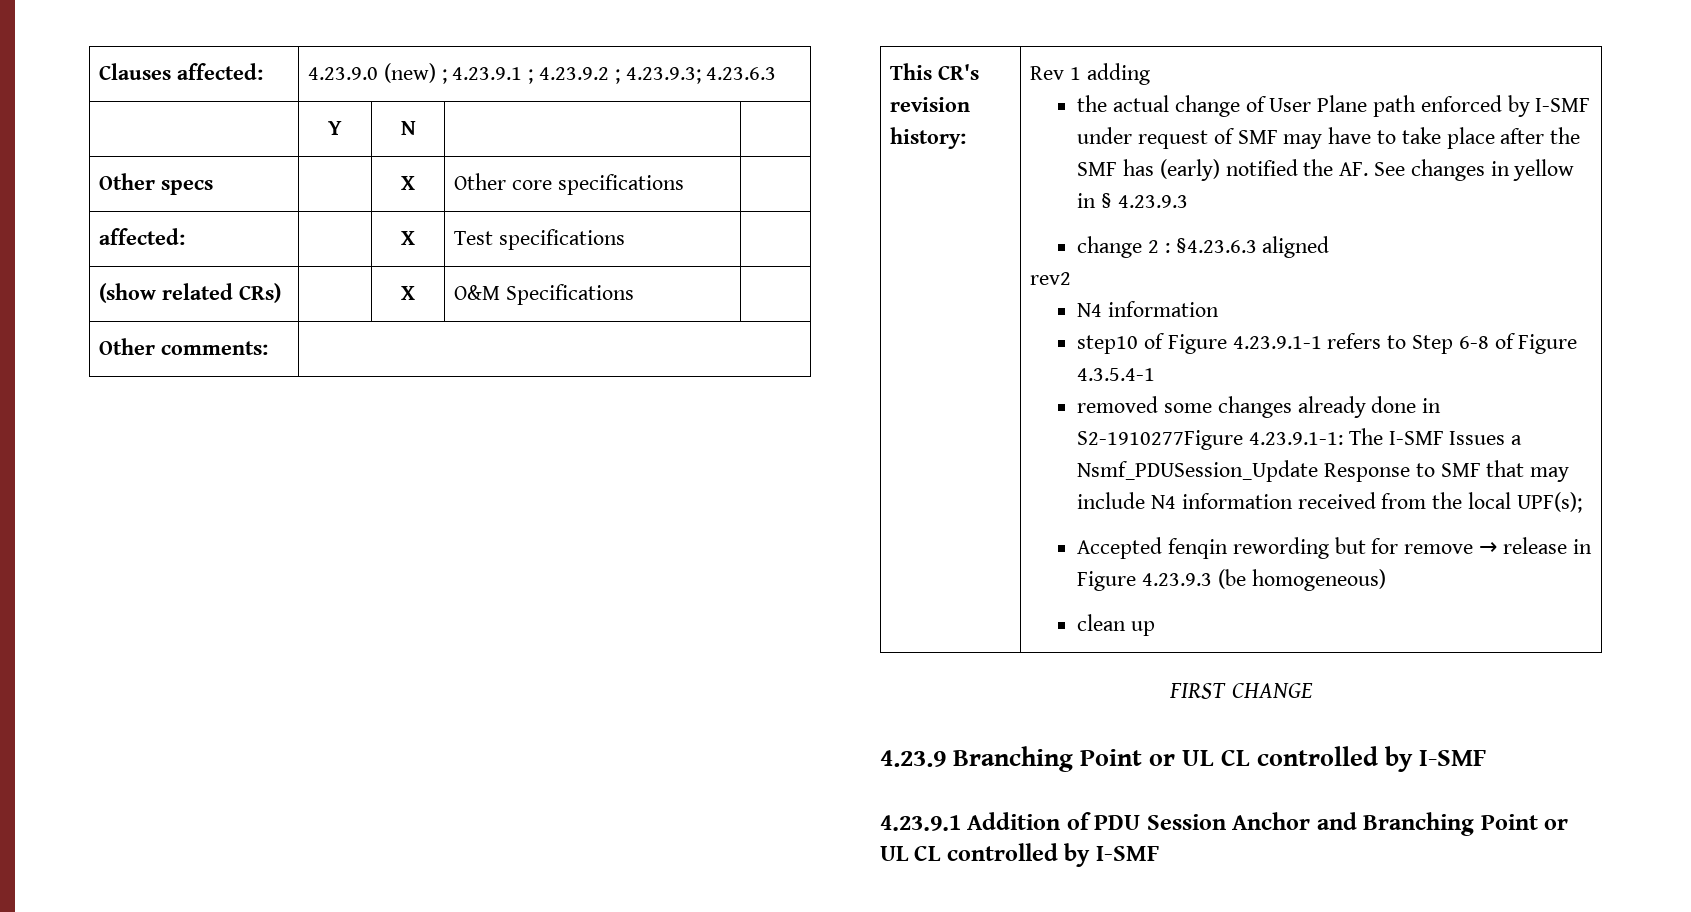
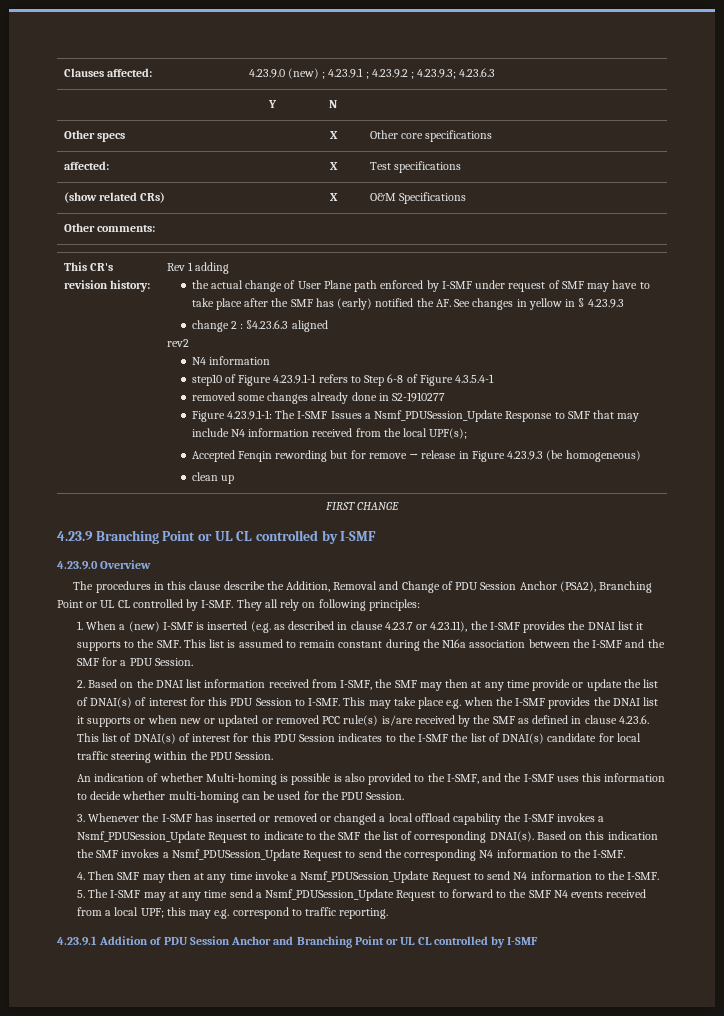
- removed some changes already done in S2-1910277Figure 4.23.9.1-1: The I-SMF Issues a Nsmf_PDUSession_Update Response to SMF that may include N4 information received from the local UPF(s);
+ removed some changes already done in S2-1910277
+ Figure 4.23.9.1-1: The I-SMF Issues a Nsmf_PDUSession_Update Response to SMF that may include N4 information received from the local UPF(s);
- Accepted fenqin rewording but for remove → release in Figure 4.23.9.3 (be homogeneous)
+ Accepted Fenqin rewording but for remove → release in Figure 4.23.9.3 (be homogeneous)
+ 4.23.9.0 Overview
+ The procedures in this clause describe the Addition, Removal and Change of PDU Session Anchor (PSA2), Branching Point or UL CL controlled by I-SMF. They all rely on following principles:
+ 1. When a (new) I-SMF is inserted (e.g. as described in clause 4.23.7 or 4.23.11), the I-SMF provides the DNAI list it supports to the SMF. This list is assumed to remain constant during the N16a association between the I-SMF and the SMF for a PDU Session.
+ 2. Based on the DNAI list information received from I-SMF, the SMF may then at any time provide or update the list of DNAI(s) of interest for this PDU Session to I-SMF. This may take place e.g. when the I-SMF provides the DNAI list it supports or when new or updated or removed PCC rule(s) is/are received by the SMF as defined in clause 4.23.6. This list of DNAI(s) of interest for this PDU Session indicates to the I-SMF the list of DNAI(s) candidate for local traffic steering within the PDU Session.
+ An indication of whether Multi-homing is possible is also provided to the I-SMF, and the I-SMF uses this information to decide whether multi-homing can be used for the PDU Session.
+ 3. Whenever the I-SMF has inserted or removed or changed a local offload capability the I-SMF invokes a Nsmf_PDUSession_Update Request to indicate to the SMF the list of corresponding DNAI(s). Based on this indication the SMF invokes a Nsmf_PDUSession_Update Request to send the corresponding N4 information to the I-SMF.
+ 4. Then SMF may then at any time invoke a Nsmf_PDUSession_Update Request to send N4 information to the I-SMF. 5. The I-SMF may at any time send a Nsmf_PDUSession_Update Request to forward to the SMF N4 events received from a local UPF; this may e.g. correspond to traffic reporting.

